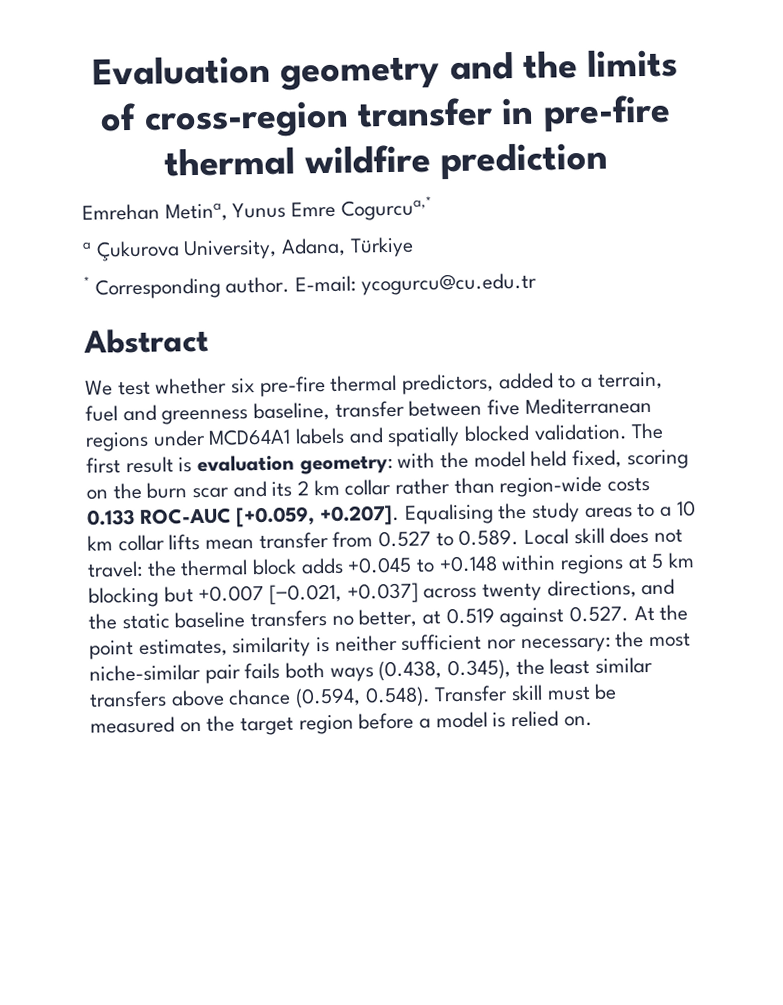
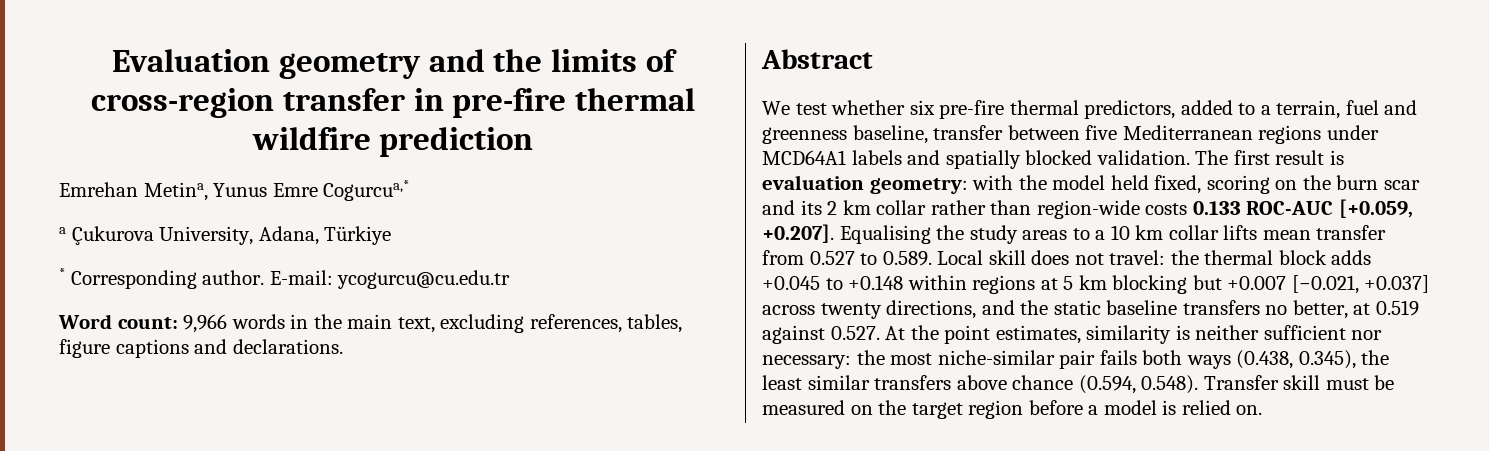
+ Word count: 9,966 words in the main text, excluding references, tables, figure captions and declarations.

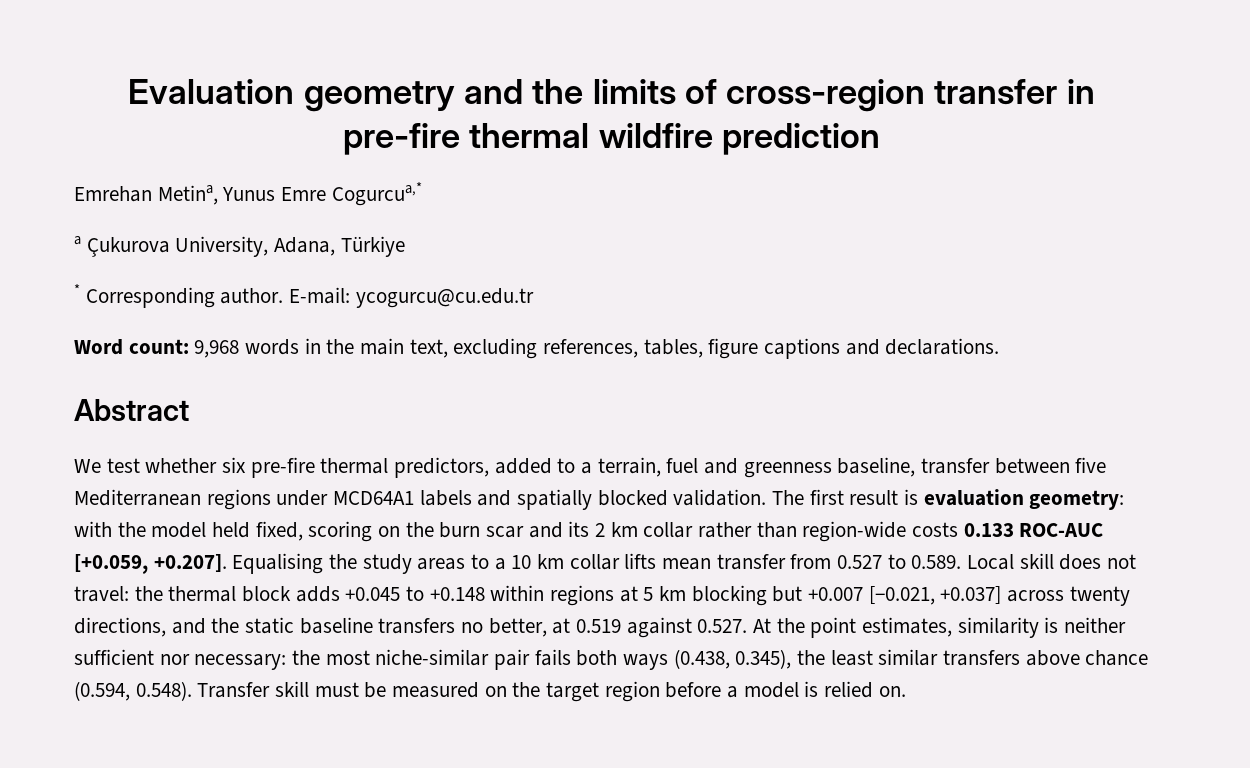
- Word count: 9,966 words in the main text, excluding references, tables, figure captions and declarations.
+ Word count: 9,968 words in the main text, excluding references, tables, figure captions and declarations.

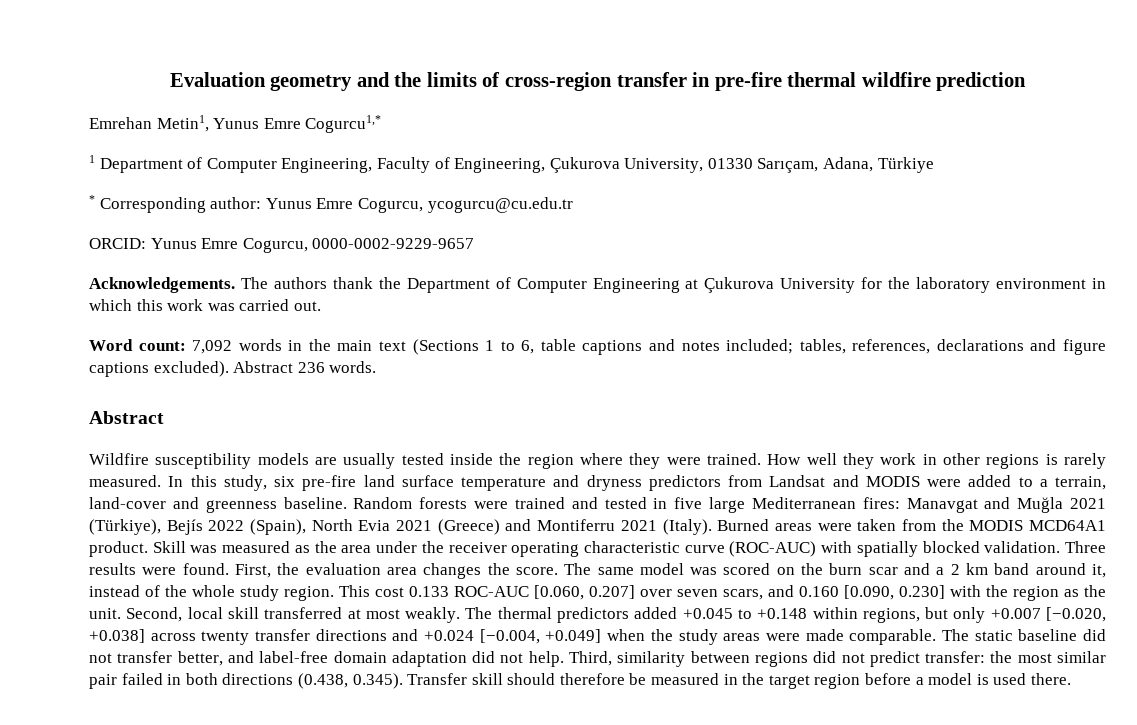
- Emrehan Metina, Yunus Emre Cogurcua,*
- a Çukurova University, Adana, Türkiye
- * Corresponding author. E-mail: ycogurcu@cu.edu.tr
+ Emrehan Metin1, Yunus Emre Cogurcu1,*
+ 1 Department of Computer Engineering, Faculty of Engineering, Çukurova University, 01330 Sarıçam, Adana, Türkiye
+ * Corresponding author: Yunus Emre Cogurcu, ycogurcu@cu.edu.tr
+ ORCID: Yunus Emre Cogurcu, 0000-0002-9229-9657
+ Acknowledgements. The authors thank the Department of Computer Engineering at Çukurova University for the laboratory environment in which this work was carried out.
- Word count: 9,968 words in the main text, excluding references, tables, figure captions and declarations.
+ Word count: 7,092 words in the main text (Sections 1 to 6, table captions and notes included; tables, references, declarations and figure captions excluded). Abstract 236 words.
  Abstract
- We test whether six pre-fire thermal predictors, added to a terrain, fuel and greenness baseline, transfer between five Mediterranean regions under MCD64A1 labels and spatially blocked validation. The first result is evaluation geometry: with the model held fixed, scoring on the burn scar and its 2 km collar rather than region-wide costs 0.133 ROC-AUC [+0.059, +0.207]. Equalising the study areas to a 10 km collar lifts mean transfer from 0.527 to 0.589. Local skill does not travel: the thermal block adds +0.045 to +0.148 within regions at 5 km blocking but +0.007 [−0.021, +0.037] across twenty directions, and the static baseline transfers no better, at 0.519 against 0.527. At the point estimates, similarity is neither sufficient nor necessary: the most niche-similar pair fails both ways (0.438, 0.345), the least similar transfers above chance (0.594, 0.548). Transfer skill must be measured on the target region before a model is relied on.
+ Wildfire susceptibility models are usually tested inside the region where they were trained. How well they work in other regions is rarely measured. In this study, six pre-fire land surface temperature and dryness predictors from Landsat and MODIS were added to a terrain, land-cover and greenness baseline. Random forests were trained and tested in five large Mediterranean fires: Manavgat and Muğla 2021 (Türkiye), Bejís 2022 (Spain), North Evia 2021 (Greece) and Montiferru 2021 (Italy). Burned areas were taken from the MODIS MCD64A1 product. Skill was measured as the area under the receiver operating characteristic curve (ROC-AUC) with spatially blocked validation. Three results were found. First, the evaluation area changes the score. The same model was scored on the burn scar and a 2 km band around it, instead of the whole study region. This cost 0.133 ROC-AUC [0.060, 0.207] over seven scars, and 0.160 [0.090, 0.230] with the region as the unit. Second, local skill transferred at most weakly. The thermal predictors added +0.045 to +0.148 within regions, but only +0.007 [−0.020, +0.038] across twenty transfer directions and +0.024 [−0.004, +0.049] when the study areas were made comparable. The static baseline did not transfer better, and label-free domain adaptation did not help. Third, similarity between regions did not predict transfer: the most similar pair failed in both directions (0.438, 0.345). Transfer skill should therefore be measured in the target region before a model is used there.

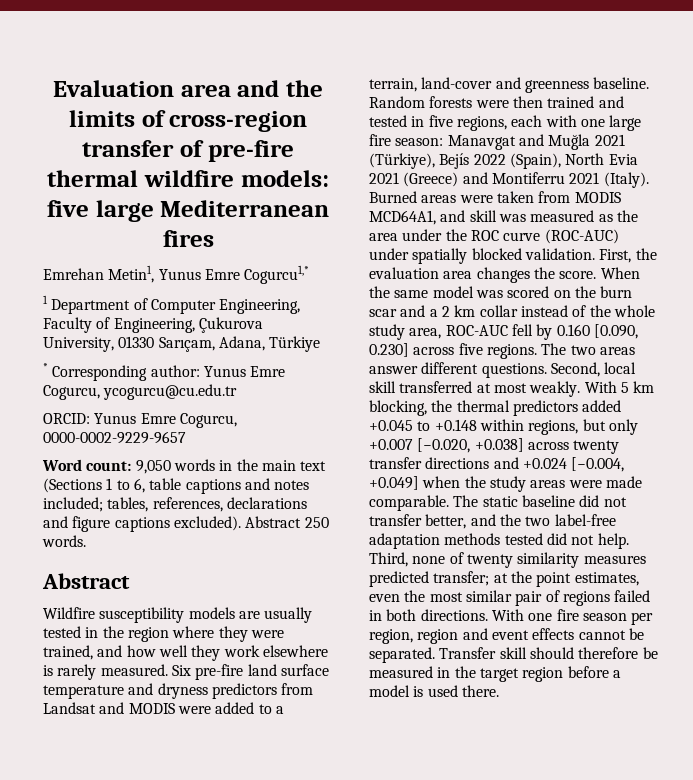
- Evaluation geometry and the limits of cross-region transfer in pre-fire thermal wildfire prediction
+ Evaluation area and the limits of cross-region transfer of pre-fire thermal wildfire models: five large Mediterranean fires
- Acknowledgements. The authors thank the Department of Computer Engineering at Çukurova University for the laboratory environment in which this work was carried out.
- Word count: 7,092 words in the main text (Sections 1 to 6, table captions and notes included; tables, references, declarations and figure captions excluded).
+ Word count: 9,050 words in the main text (Sections 1 to 6, table captions and notes included; tables, references, declarations and figure captions excluded).
- Abstract 236 words.
+ Abstract 250 words.
- Wildfire susceptibility models are usually tested inside the region where they were trained. How well they work in other regions is rarely measured. In this study, six pre-fire land surface temperature and dryness predictors from Landsat and MODIS were added to a terrain, land-cover and greenness baseline.
+ Wildfire susceptibility models are usually tested in the region where they were trained, and how well they work elsewhere is rarely measured. Six pre-fire land surface temperature and dryness predictors from Landsat and MODIS were added to a terrain, land-cover and greenness baseline.
- Random forests were trained and tested in five large Mediterranean fires: Manavgat and Muğla 2021 (Türkiye), Bejís 2022 (Spain), North Evia 2021 (Greece) and Montiferru 2021 (Italy).
+ Random forests were then trained and tested in five regions, each with one large fire season: Manavgat and Muğla 2021 (Türkiye), Bejís 2022 (Spain), North Evia 2021 (Greece) and Montiferru 2021 (Italy).
- Burned areas were taken from the MODIS MCD64A1 product. Skill was measured as the area under the receiver operating characteristic curve (ROC-AUC) with spatially blocked validation.
+ Burned areas were taken from MODIS MCD64A1, and skill was measured as the area under the ROC curve (ROC-AUC) under spatially blocked validation.
- Three results were found.
- The same model was scored on the burn scar and a 2 km band around it, instead of the whole study region. This cost 0.133 ROC-AUC [0.060, 0.207] over seven scars, and 0.160 [0.090, 0.230] with the region as the unit.
+ When the same model was scored on the burn scar and a 2 km collar instead of the whole study area, ROC-AUC fell by 0.160 [0.090, 0.230] across five regions. The two areas answer different questions.
- The thermal predictors added +0.045 to +0.148 within regions, but only +0.007 [−0.020, +0.038] across twenty transfer directions and +0.024 [−0.004, +0.049] when the study areas were made comparable.
+ With 5 km blocking, the thermal predictors added +0.045 to +0.148 within regions, but only +0.007 [−0.020, +0.038] across twenty transfer directions and +0.024 [−0.004, +0.049] when the study areas were made comparable.
- The static baseline did not transfer better, and label-free domain adaptation did not help. Third, similarity between regions did not predict transfer: the most similar pair failed in both directions (0.438, 0.345). Transfer skill should therefore be measured in the target region before a model is used there.
+ The static baseline did not transfer better, and the two label-free adaptation methods tested did not help. Third, none of twenty similarity measures predicted transfer; at the point estimates, even the most similar pair of regions failed in both directions. With one fire season per region, region and event effects cannot be separated. Transfer skill should therefore be measured in the target region before a model is used there.

